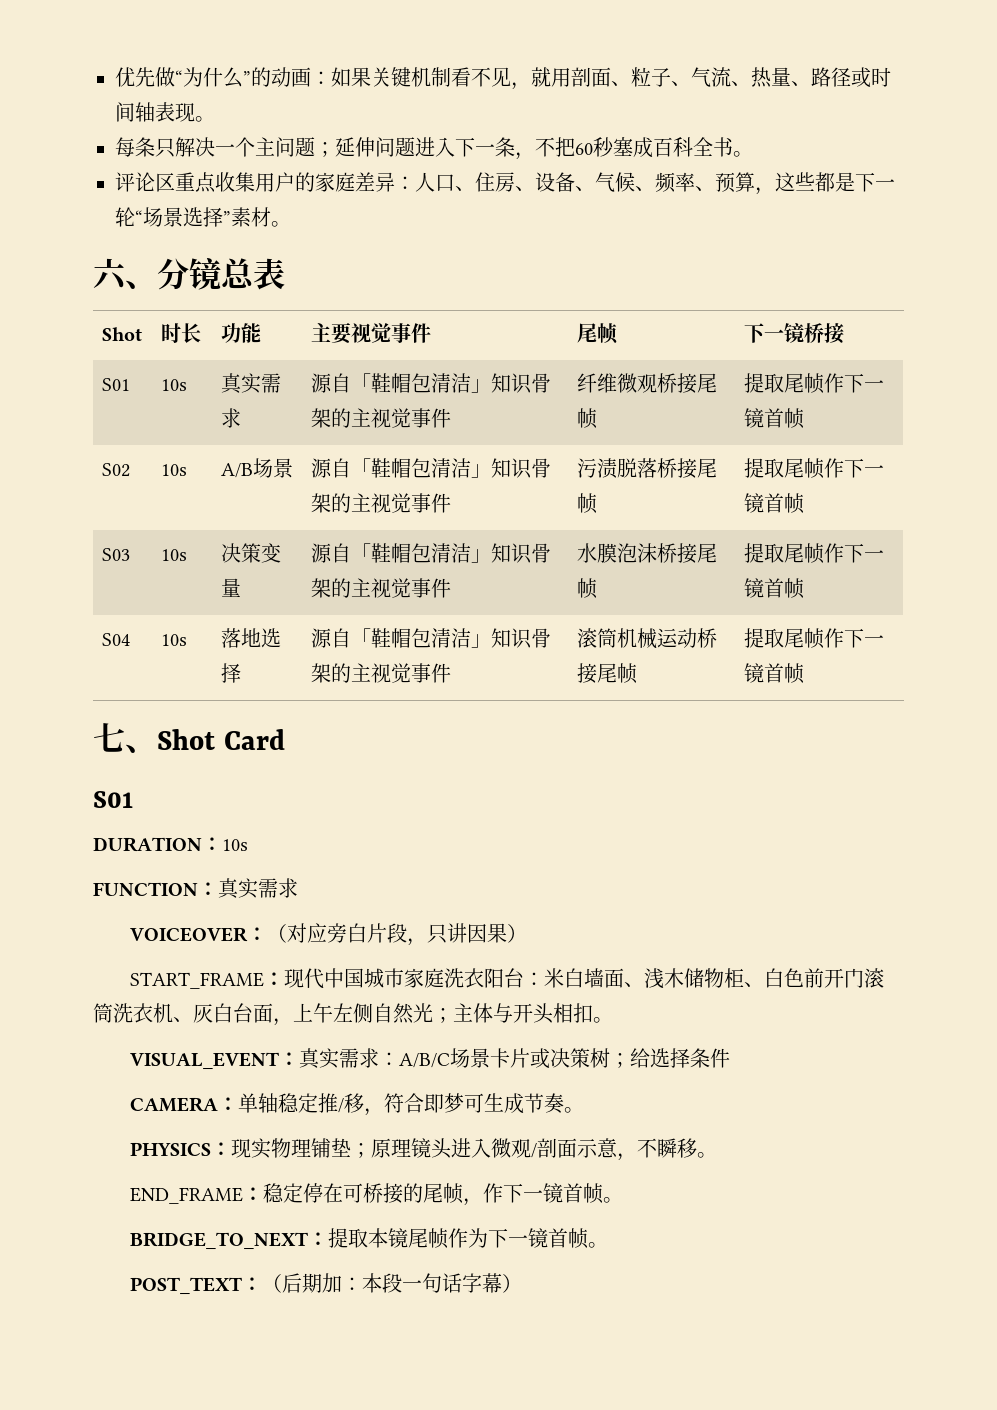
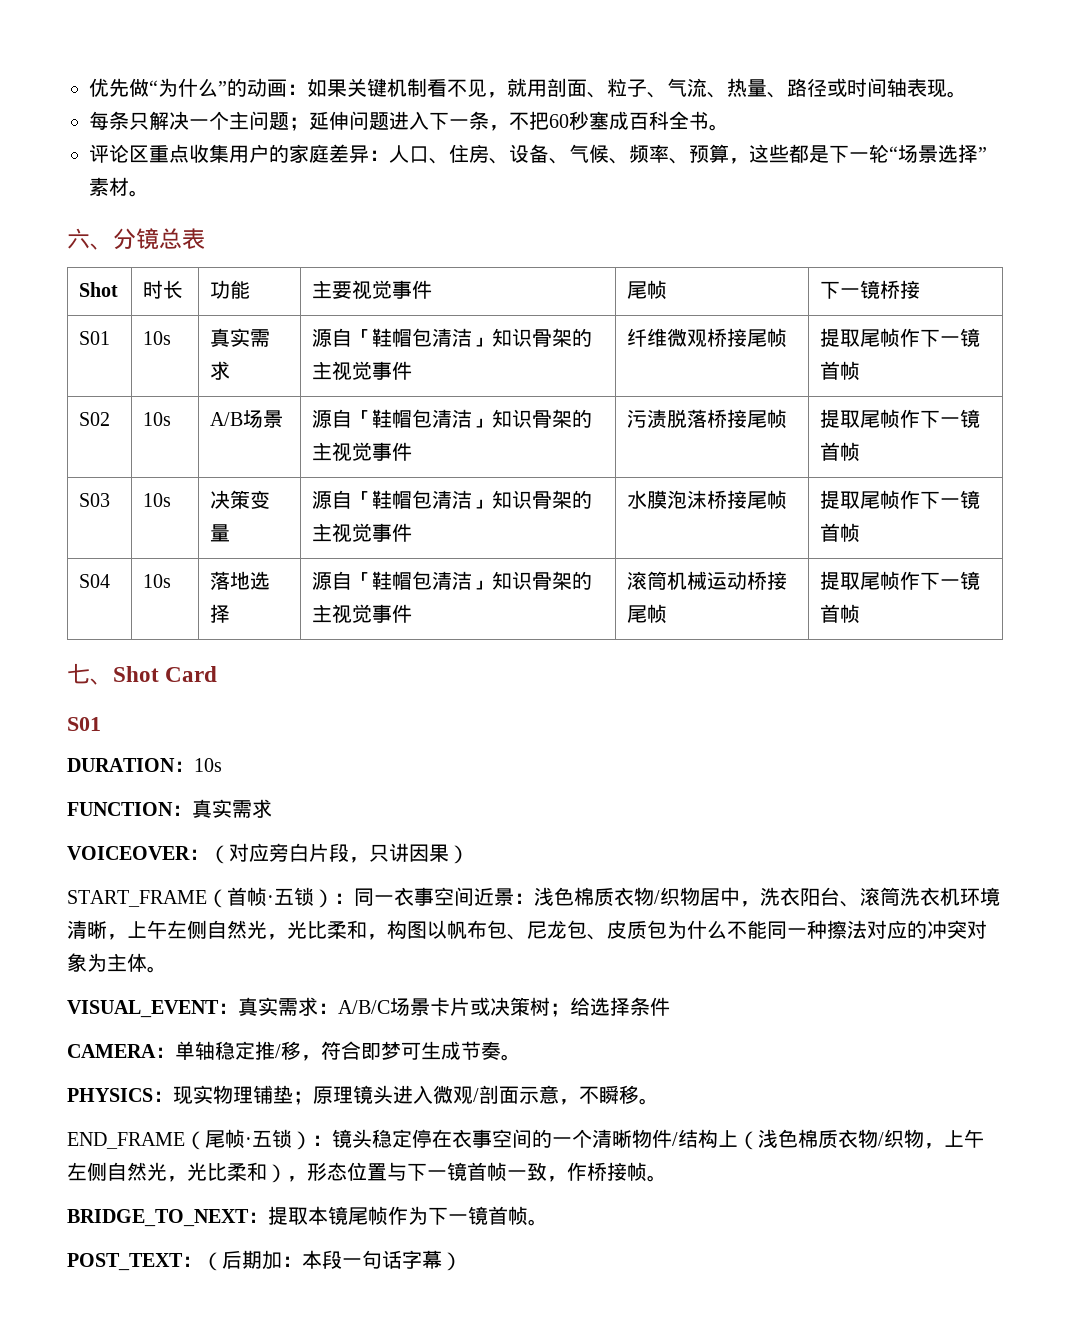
- START_FRAME：现代中国城市家庭洗衣阳台：米白墙面、浅木储物柜、白色前开门滚筒洗衣机、灰白台面，上午左侧自然光；主体与开头相扣。
+ START_FRAME（首帧·五锁）：同一衣事空间近景：浅色棉质衣物/织物居中，洗衣阳台、滚筒洗衣机环境清晰，上午左侧自然光，光比柔和，构图以帆布包、尼龙包、皮质包为什么不能同一种擦法对应的冲突对象为主体。
- END_FRAME：稳定停在可桥接的尾帧，作下一镜首帧。
+ END_FRAME（尾帧·五锁）：镜头稳定停在衣事空间的一个清晰物件/结构上（浅色棉质衣物/织物，上午左侧自然光，光比柔和），形态位置与下一镜首帧一致，作桥接帧。

